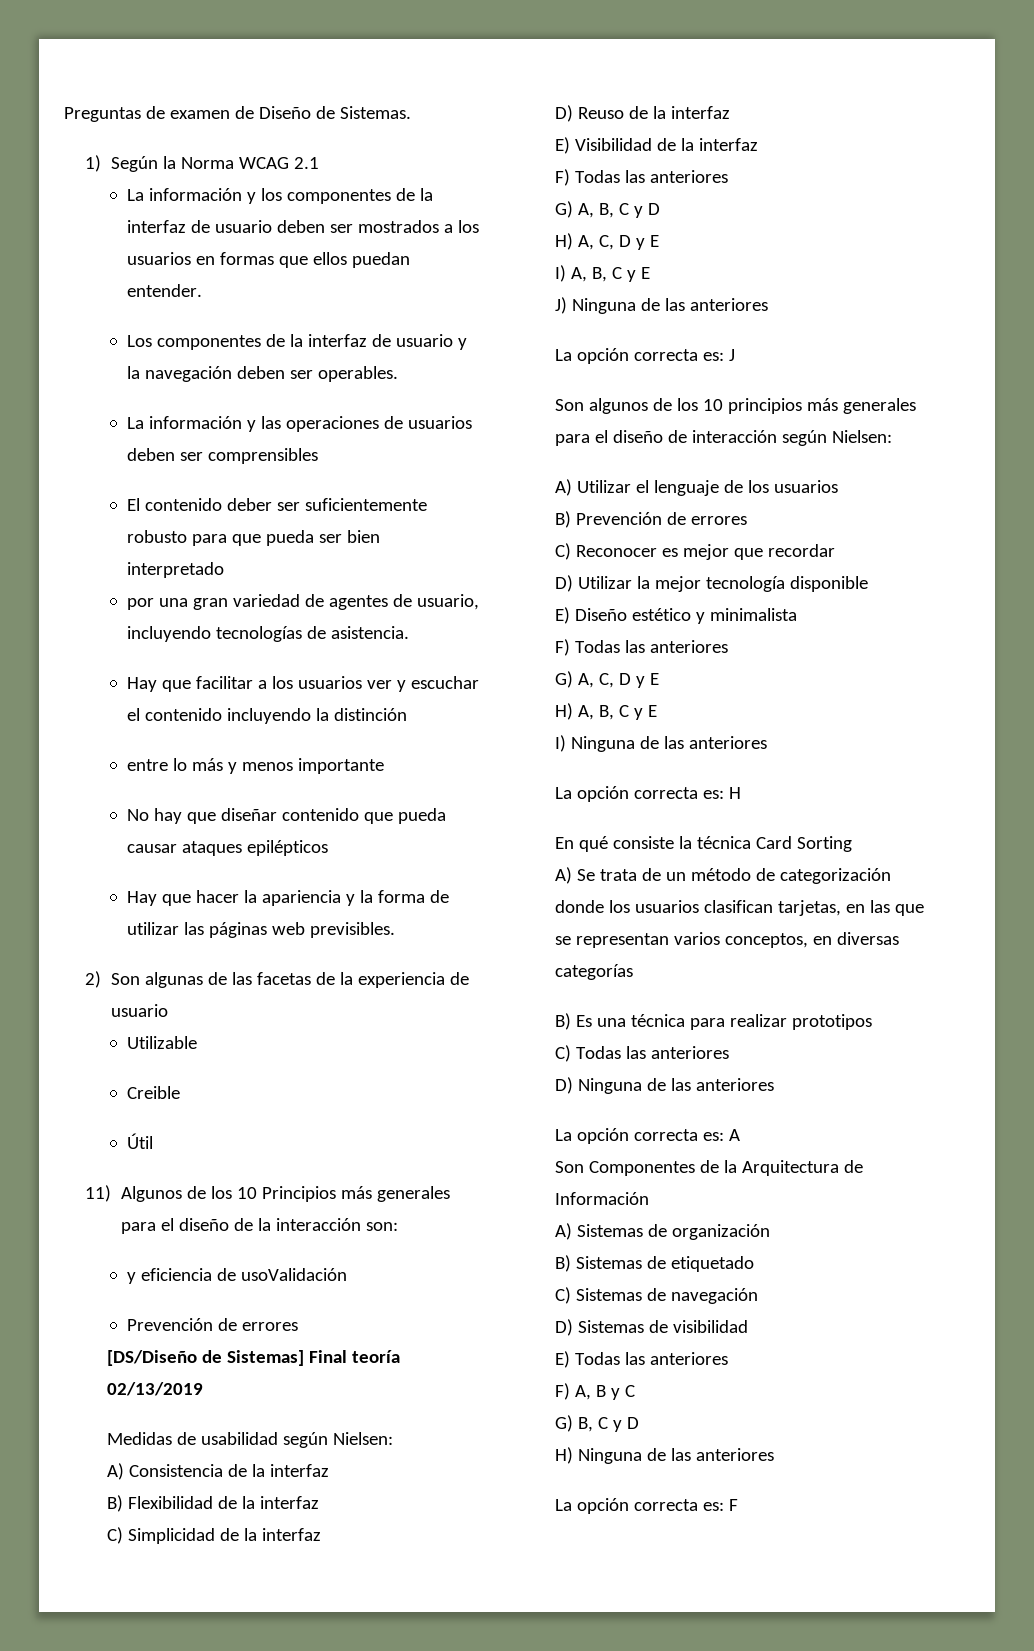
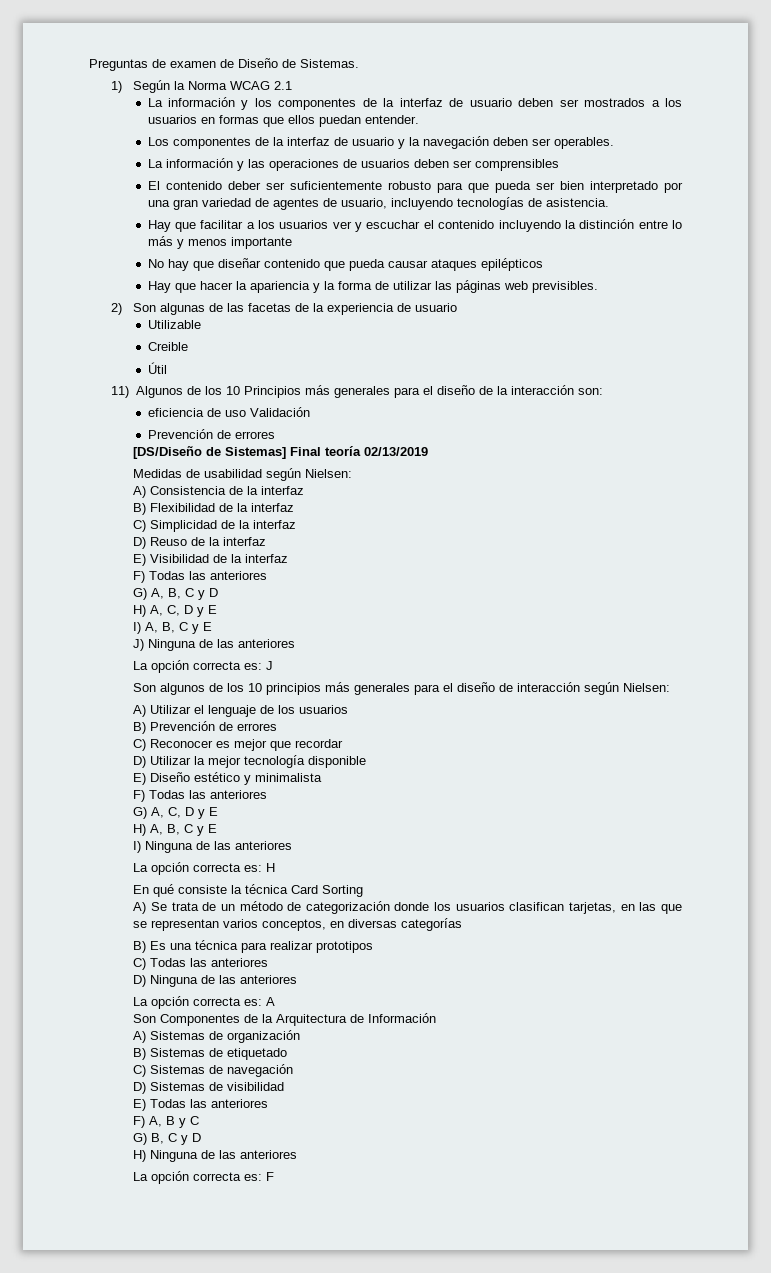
- El contenido deber ser suficientemente robusto para que pueda ser bien interpretado
- por una gran variedad de agentes de usuario, incluyendo tecnologías de asistencia.
+ El contenido deber ser suficientemente robusto para que pueda ser bien interpretado por una gran variedad de agentes de usuario, incluyendo tecnologías de asistencia.
- Hay que facilitar a los usuarios ver y escuchar el contenido incluyendo la distinción
- entre lo más y menos importante
+ Hay que facilitar a los usuarios ver y escuchar el contenido incluyendo la distinción entre lo más y menos importante
- y eficiencia de usoValidación
+ eficiencia de uso Validación

